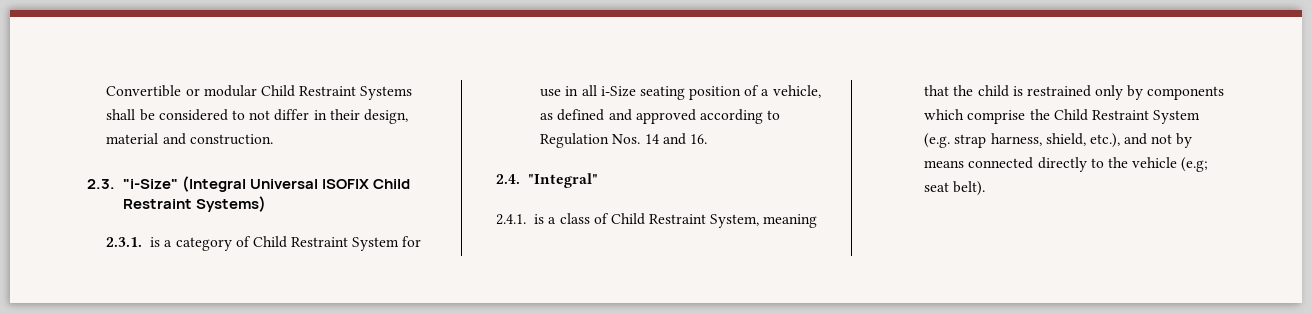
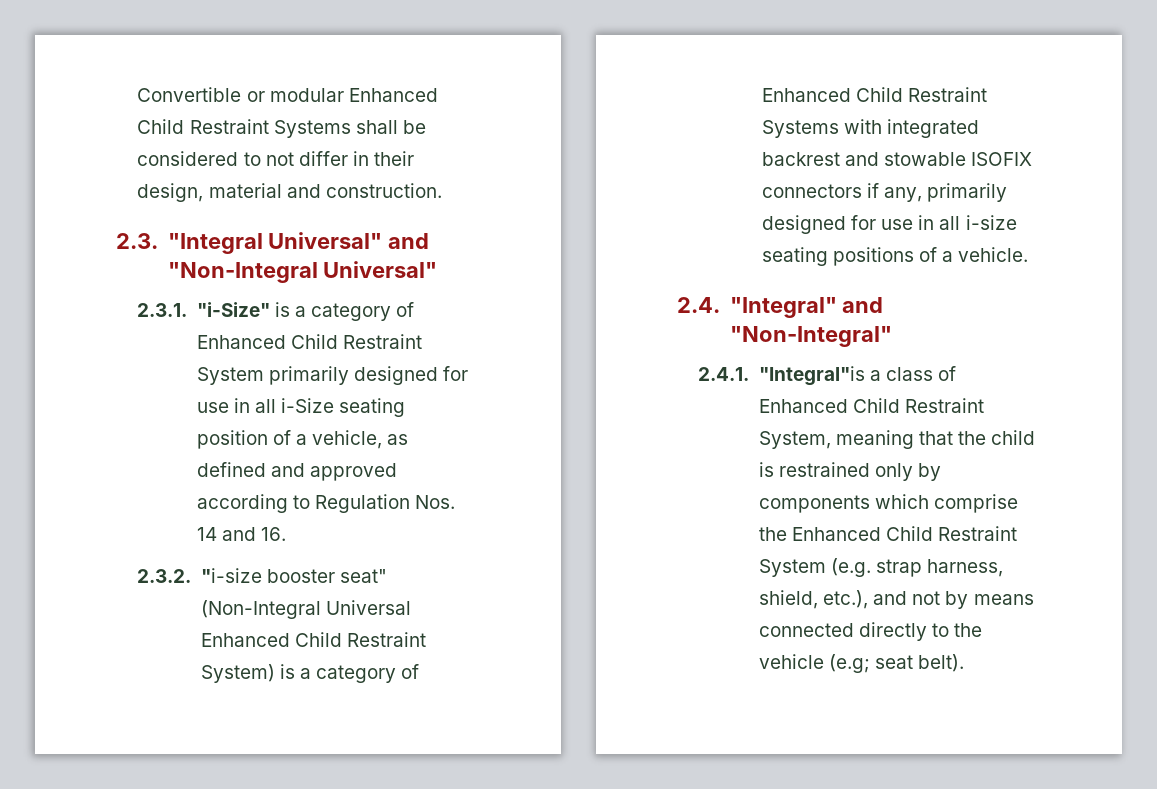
- Convertible or modular Child Restraint Systems shall be considered to not differ in their design, material and construction.
+ Convertible or modular Enhanced Child Restraint Systems shall be considered to not differ in their design, material and construction.
- 2.3. "i-Size" (Integral Universal ISOFIX Child Restraint Systems)
+ 2.3. "Integral Universal" and "Non-Integral Universal"
- 2.3.1. is a category of Child Restraint System for use in all i-Size seating position of a vehicle, as defined and approved according to Regulation Nos. 14 and 16.
+ 2.3.1. "i-Size" is a category of Enhanced Child Restraint System primarily designed for use in all i-Size seating position of a vehicle, as defined and approved according to Regulation Nos. 14 and 16.
- 2.4. "Integral"
- 2.4.1. is a class of Child Restraint System, meaning that the child is restrained only by components which comprise the Child Restraint System (e.g. strap harness, shield, etc.), and not by means connected directly to the vehicle (e.g; seat belt).
+ 2.3.2. "i-size booster seat" (Non-Integral Universal Enhanced Child Restraint System) is a category of Enhanced Child Restraint Systems with integrated backrest and stowable ISOFIX connectors if any, primarily designed for use in all i-size seating positions of a vehicle.
+ 2.4. "Integral" and "Non-Integral"
+ 2.4.1. "Integral"is a class of Enhanced Child Restraint System, meaning that the child is restrained only by components which comprise the Enhanced Child Restraint System (e.g. strap harness, shield, etc.), and not by means connected directly to the vehicle (e.g; seat belt).

